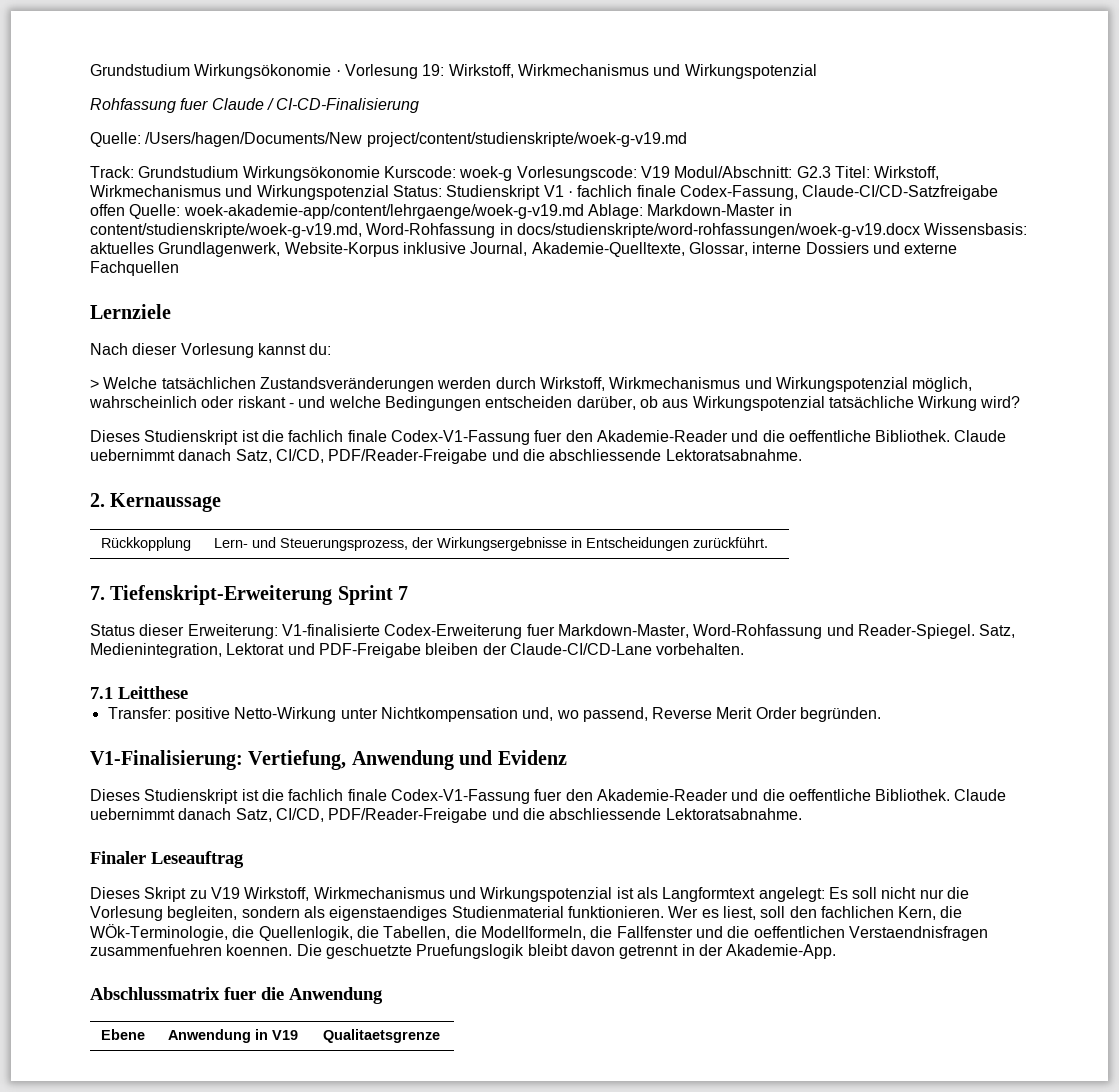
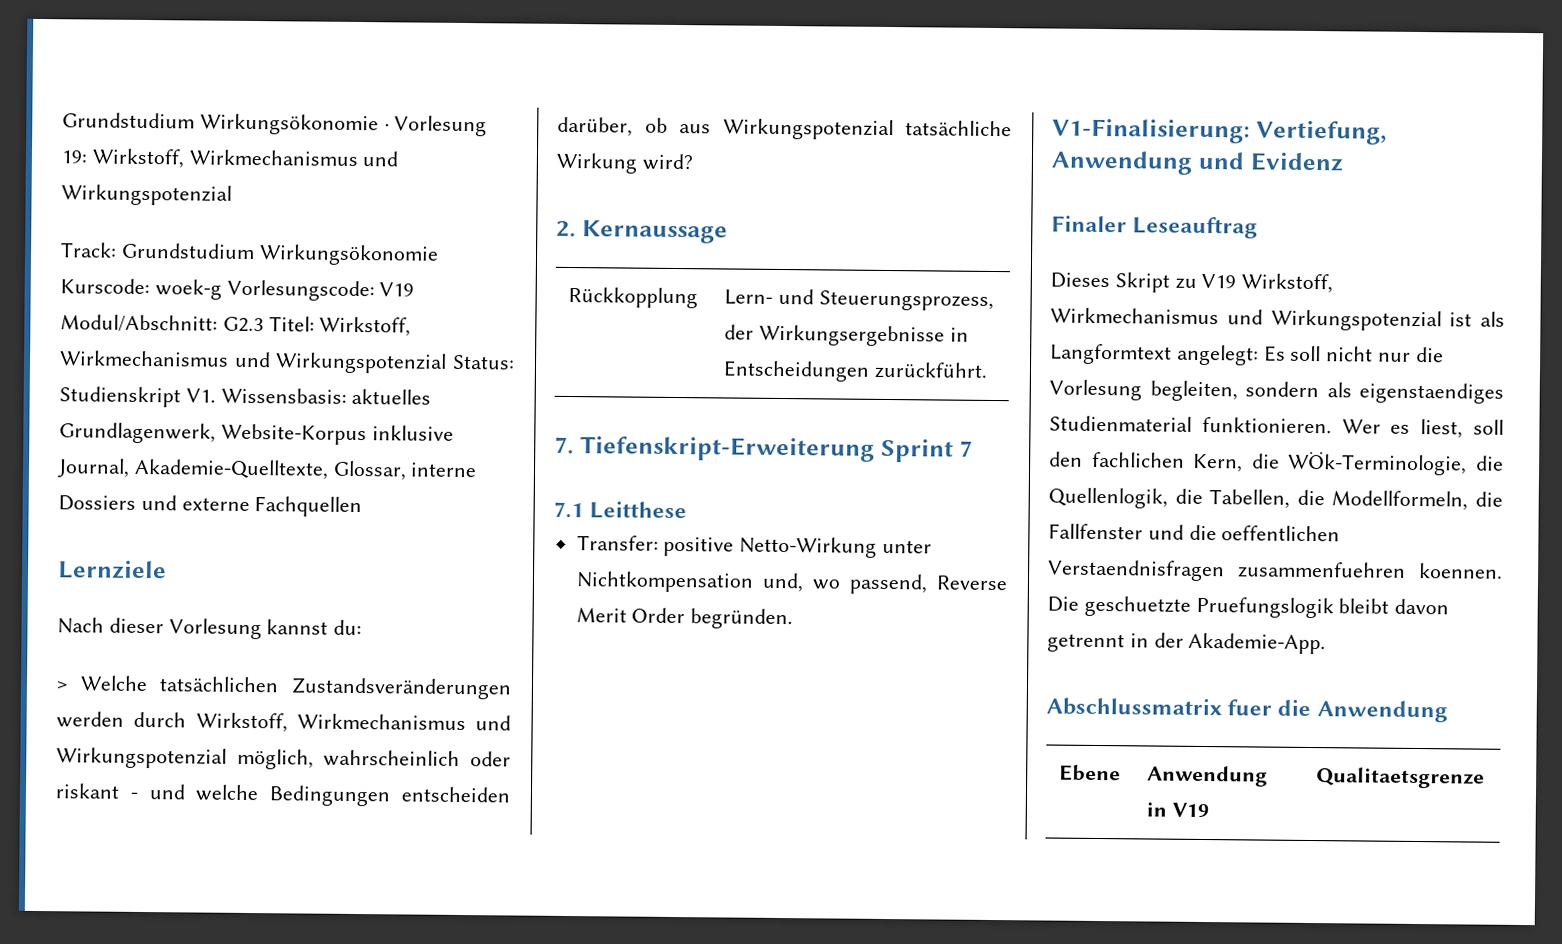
- Rohfassung fuer Claude / CI-CD-Finalisierung
- Quelle: /Users/hagen/Documents/New project/content/studienskripte/woek-g-v19.md
- Track: Grundstudium Wirkungsökonomie Kurscode: woek-g Vorlesungscode: V19 Modul/Abschnitt: G2.3 Titel: Wirkstoff, Wirkmechanismus und Wirkungspotenzial Status: Studienskript V1 · fachlich finale Codex-Fassung, Claude-CI/CD-Satzfreigabe offen Quelle: woek-akademie-app/content/lehrgaenge/woek-g-v19.md Ablage: Markdown-Master in content/studienskripte/woek-g-v19.md, Word-Rohfassung in docs/studienskripte/word-rohfassungen/woek-g-v19.docx Wissensbasis: aktuelles Grundlagenwerk, Website-Korpus inklusive Journal, Akademie-Quelltexte, Glossar, interne Dossiers und externe Fachquellen
+ Track: Grundstudium Wirkungsökonomie Kurscode: woek-g Vorlesungscode: V19 Modul/Abschnitt: G2.3 Titel: Wirkstoff, Wirkmechanismus und Wirkungspotenzial Status: Studienskript V1. Wissensbasis: aktuelles Grundlagenwerk, Website-Korpus inklusive Journal, Akademie-Quelltexte, Glossar, interne Dossiers und externe Fachquellen
  > Welche tatsächlichen Zustandsveränderungen werden durch Wirkstoff, Wirkmechanismus und Wirkungspotenzial möglich, wahrscheinlich oder riskant - und welche Bedingungen entscheiden darüber, ob aus Wirkungspotenzial tatsächliche Wirkung wird?
- Dieses Studienskript ist die fachlich finale Codex-V1-Fassung fuer den Akademie-Reader und die oeffentliche Bibliothek. Claude uebernimmt danach Satz, CI/CD, PDF/Reader-Freigabe und die abschliessende Lektoratsabnahme.
- Status dieser Erweiterung: V1-finalisierte Codex-Erweiterung fuer Markdown-Master, Word-Rohfassung und Reader-Spiegel. Satz, Medienintegration, Lektorat und PDF-Freigabe bleiben der Claude-CI/CD-Lane vorbehalten.
  V1-Finalisierung: Vertiefung, Anwendung und Evidenz
- Dieses Studienskript ist die fachlich finale Codex-V1-Fassung fuer den Akademie-Reader und die oeffentliche Bibliothek. Claude uebernimmt danach Satz, CI/CD, PDF/Reader-Freigabe und die abschliessende Lektoratsabnahme.

